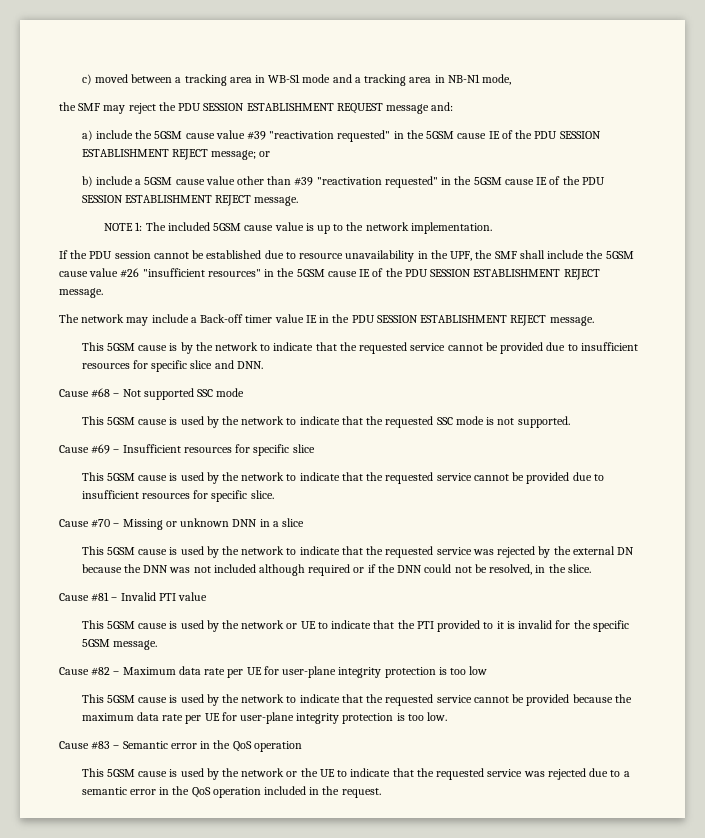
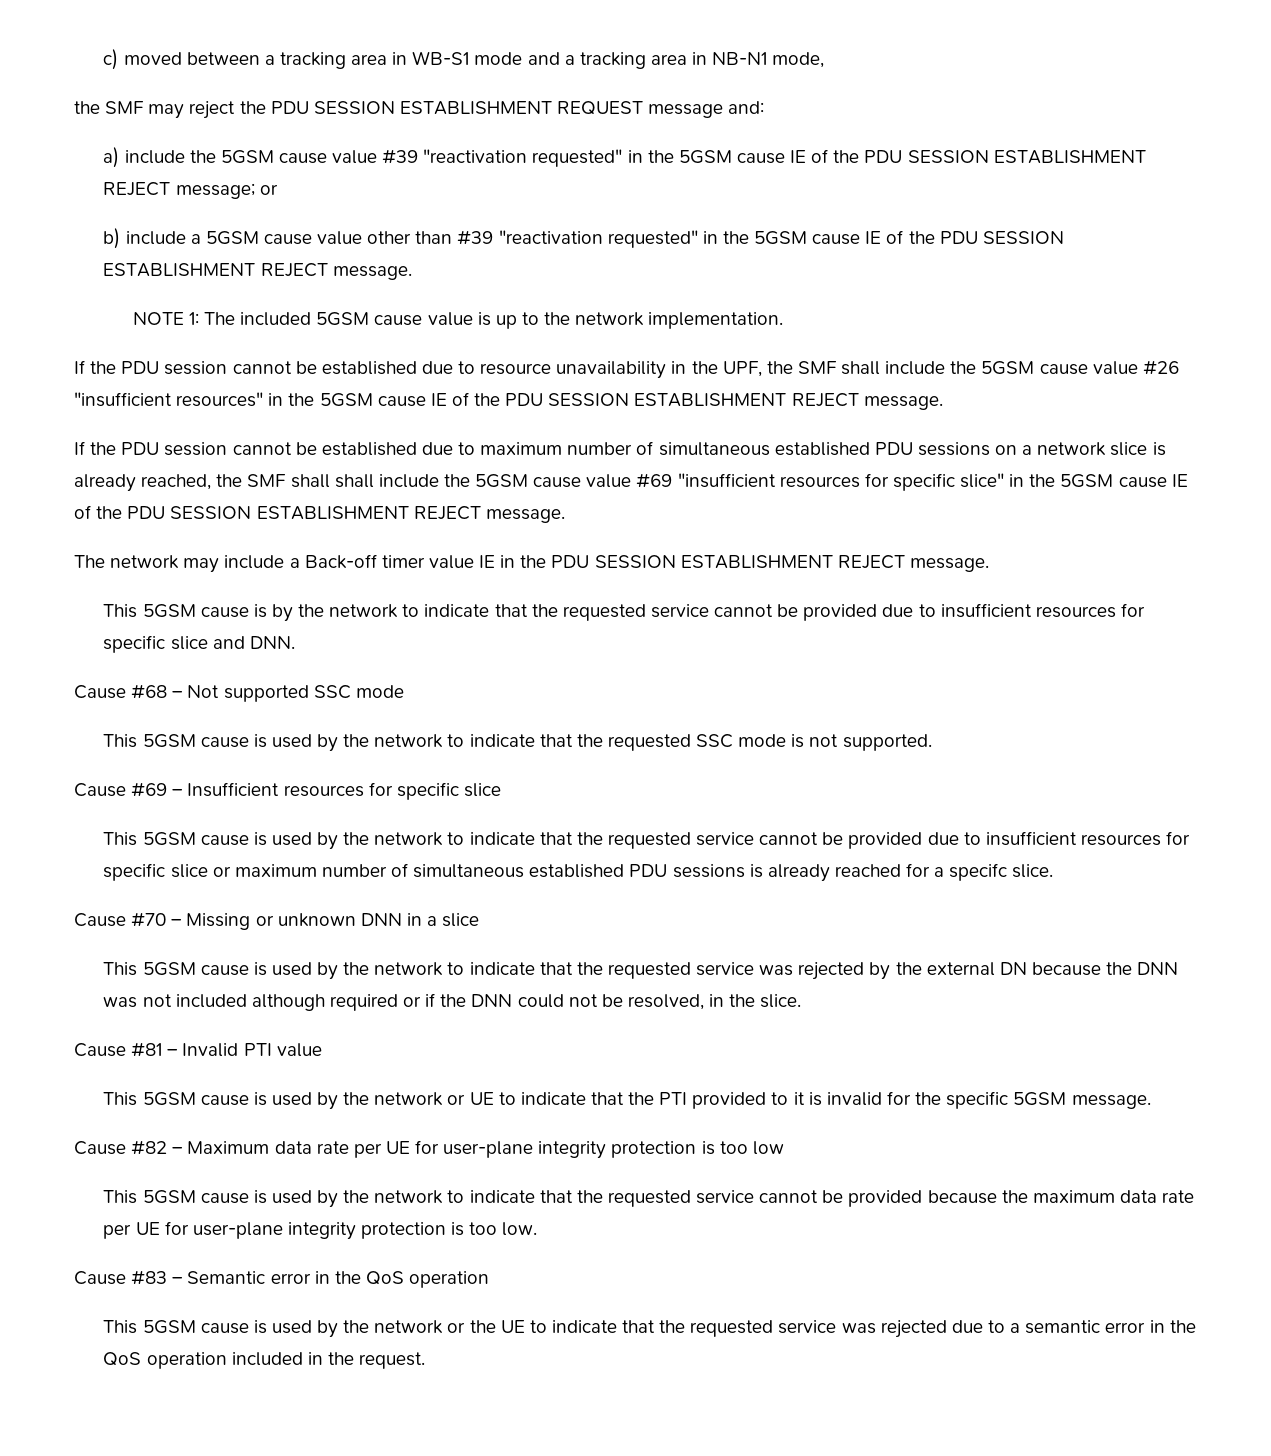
+ If the PDU session cannot be established due to maximum number of simultaneous established PDU sessions on a network slice is already reached, the SMF shall shall include the 5GSM cause value #69 "insufficient resources for specific slice" in the 5GSM cause IE of the PDU SESSION ESTABLISHMENT REJECT message.
- This 5GSM cause is used by the network to indicate that the requested service cannot be provided due to insufficient resources for specific slice.
+ This 5GSM cause is used by the network to indicate that the requested service cannot be provided due to insufficient resources for specific slice or maximum number of simultaneous established PDU sessions is already reached for a specifc slice.

